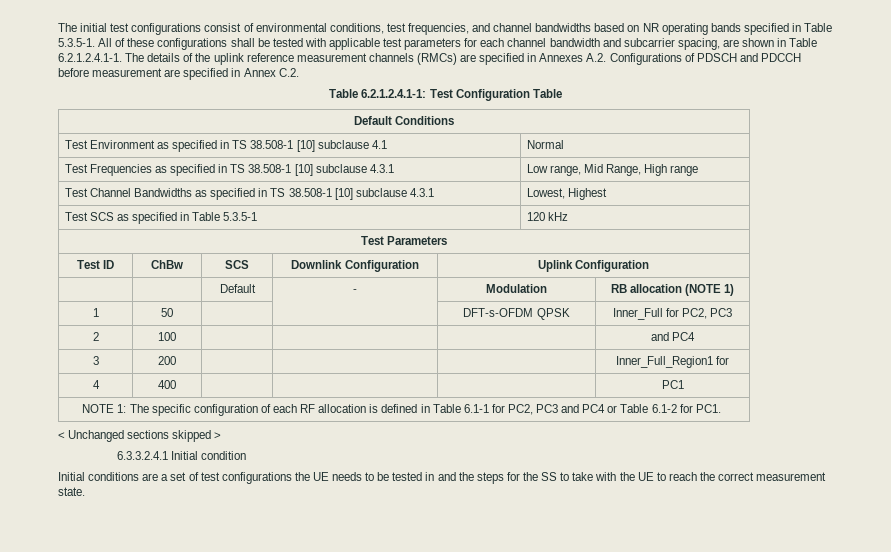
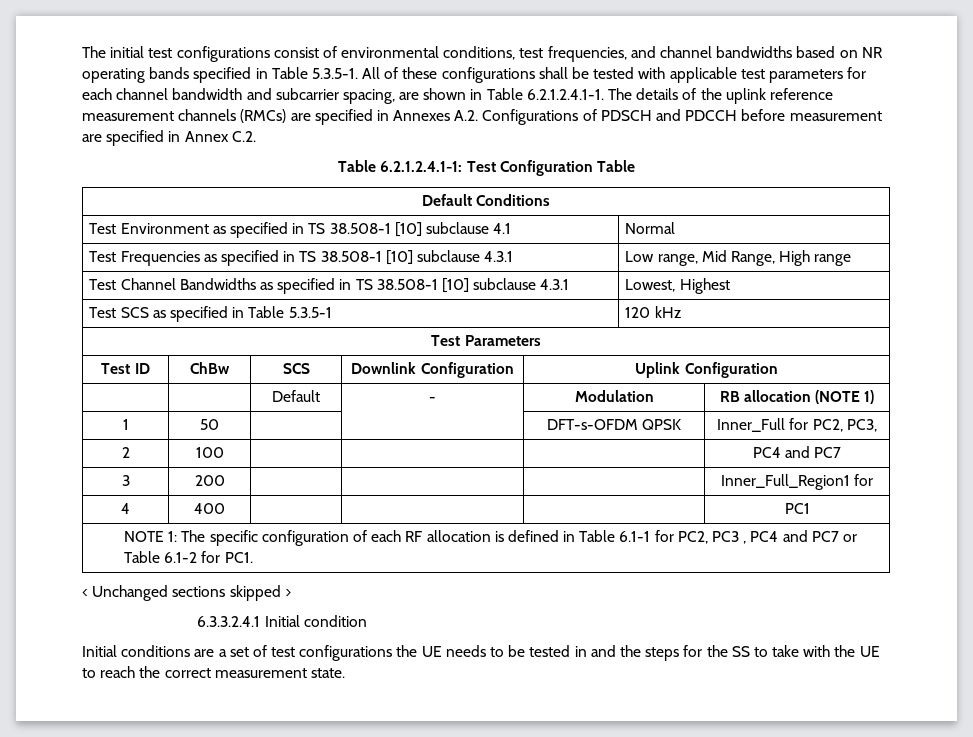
- 1 | 50 | | | DFT-s-OFDM QPSK | Inner_Full for PC2, PC3
+ 1 | 50 | | | DFT-s-OFDM QPSK | Inner_Full for PC2, PC3,
- 2 | 100 | | | | and PC4
+ 2 | 100 | | | | PC4 and PC7
- NOTE 1: The specific configuration of each RF allocation is defined in Table 6.1-1 for PC2, PC3 and PC4 or Table 6.1-2 for PC1.
+ NOTE 1: The specific configuration of each RF allocation is defined in Table 6.1-1 for PC2, PC3 , PC4 and PC7 or Table 6.1-2 for PC1.

